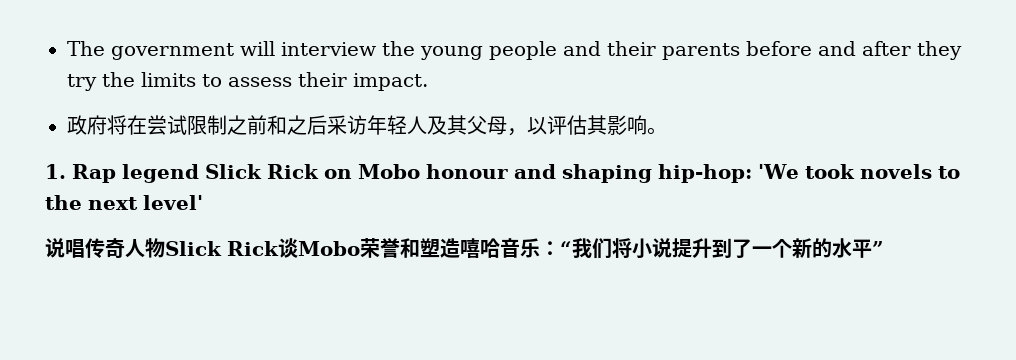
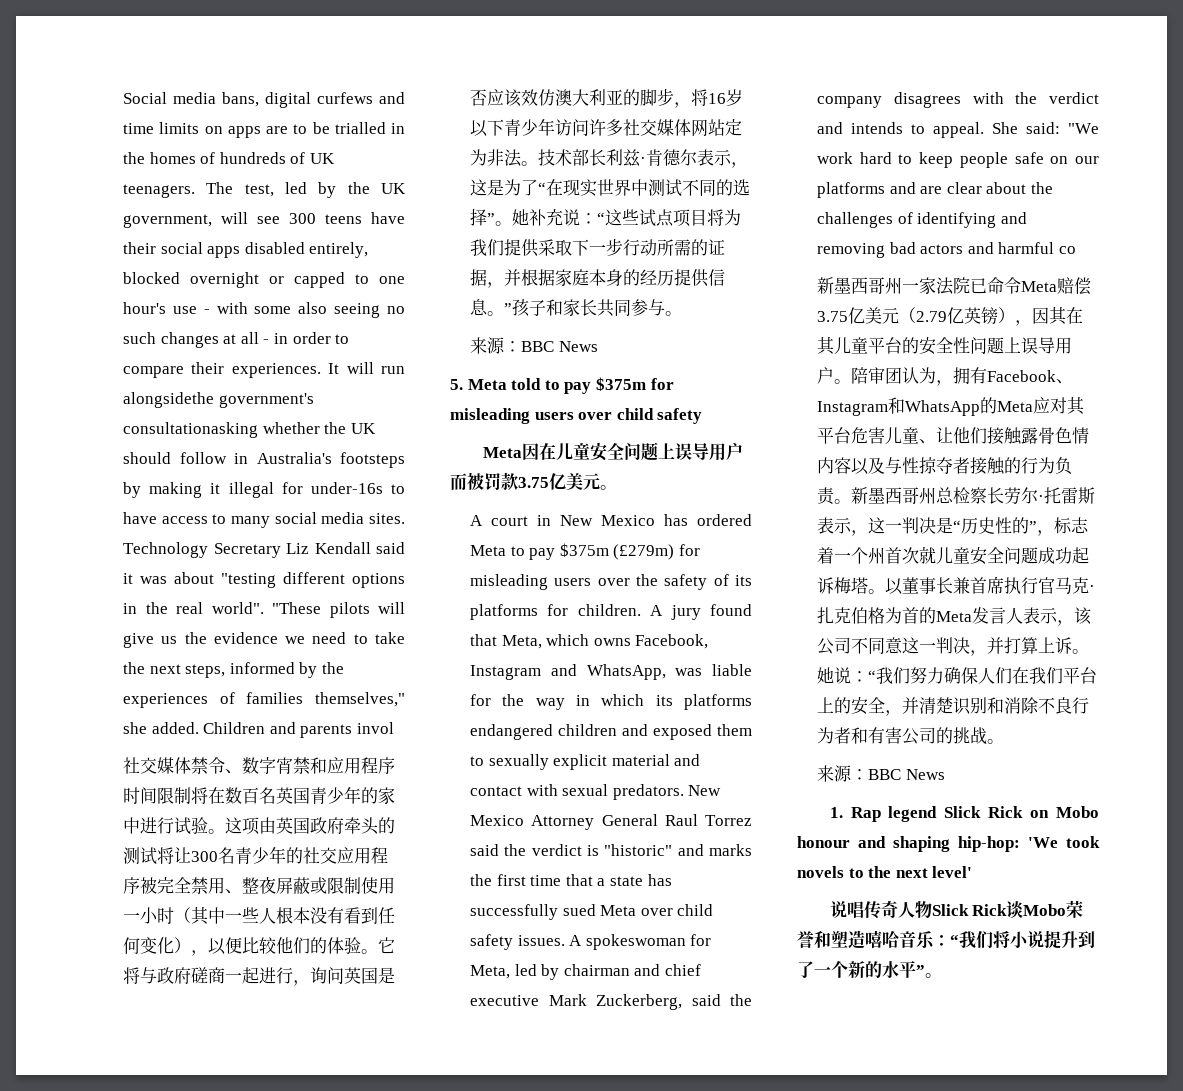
- The government will interview the young people and their parents before and after they try the limits to assess their impact.
- 政府将在尝试限制之前和之后采访年轻人及其父母，以评估其影响。
+ Social media bans, digital curfews and time limits on apps are to be trialled in the homes of hundreds of UK teenagers. The test, led by the UK government, will see 300 teens have their social apps disabled entirely, blocked overnight or capped to one hour's use - with some also seeing no such changes at all - in order to compare their experiences. It will run alongsidethe government's consultationasking whether the UK should follow in Australia's footsteps by making it illegal for under-16s to have access to many social media sites. Technology Secretary Liz Kendall said it was about "testing different options in the real world". "These pilots will give us the evidence we need to take the next steps, informed by the experiences of families themselves," she added. Children and parents invol
+ 社交媒体禁令、数字宵禁和应用程序时间限制将在数百名英国青少年的家中进行试验。这项由英国政府牵头的测试将让300名青少年的社交应用程序被完全禁用、整夜屏蔽或限制使用一小时（其中一些人根本没有看到任何变化），以便比较他们的体验。它将与政府磋商一起进行，询问英国是否应该效仿澳大利亚的脚步，将16岁以下青少年访问许多社交媒体网站定为非法。技术部长利兹·肯德尔表示，这是为了“在现实世界中测试不同的选择”。她补充说：“这些试点项目将为我们提供采取下一步行动所需的证据，并根据家庭本身的经历提供信息。”孩子和家长共同参与。
+ 来源：BBC News
+ 5. Meta told to pay $375m for misleading users over child safety
+ Meta因在儿童安全问题上误导用户而被罚款3.75亿美元。
+ A court in New Mexico has ordered Meta to pay $375m (£279m) for misleading users over the safety of its platforms for children. A jury found that Meta, which owns Facebook, Instagram and WhatsApp, was liable for the way in which its platforms endangered children and exposed them to sexually explicit material and contact with sexual predators. New Mexico Attorney General Raul Torrez said the verdict is "historic" and marks the first time that a state has successfully sued Meta over child safety issues. A spokeswoman for Meta, led by chairman and chief executive Mark Zuckerberg, said the company disagrees with the verdict and intends to appeal. She said: "We work hard to keep people safe on our platforms and are clear about the challenges of identifying and removing bad actors and harmful co
+ 新墨西哥州一家法院已命令Meta赔偿3.75亿美元（2.79亿英镑），因其在其儿童平台的安全性问题上误导用户。陪审团认为，拥有Facebook、Instagram和WhatsApp的Meta应对其平台危害儿童、让他们接触露骨色情内容以及与性掠夺者接触的行为负责。新墨西哥州总检察长劳尔·托雷斯表示，这一判决是“历史性的”，标志着一个州首次就儿童安全问题成功起诉梅塔。以董事长兼首席执行官马克·扎克伯格为首的Meta发言人表示，该公司不同意这一判决，并打算上诉。她说：“我们努力确保人们在我们平台上的安全，并清楚识别和消除不良行为者和有害公司的挑战。
+ 来源：BBC News
- 说唱传奇人物Slick Rick谈Mobo荣誉和塑造嘻哈音乐：“我们将小说提升到了一个新的水平”
+ 说唱传奇人物Slick Rick谈Mobo荣誉和塑造嘻哈音乐：“我们将小说提升到了一个新的水平”。

